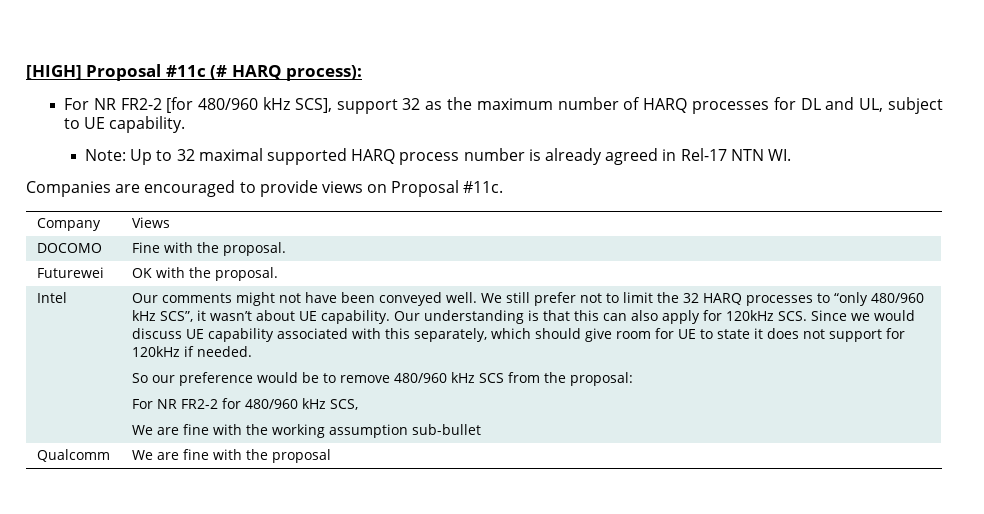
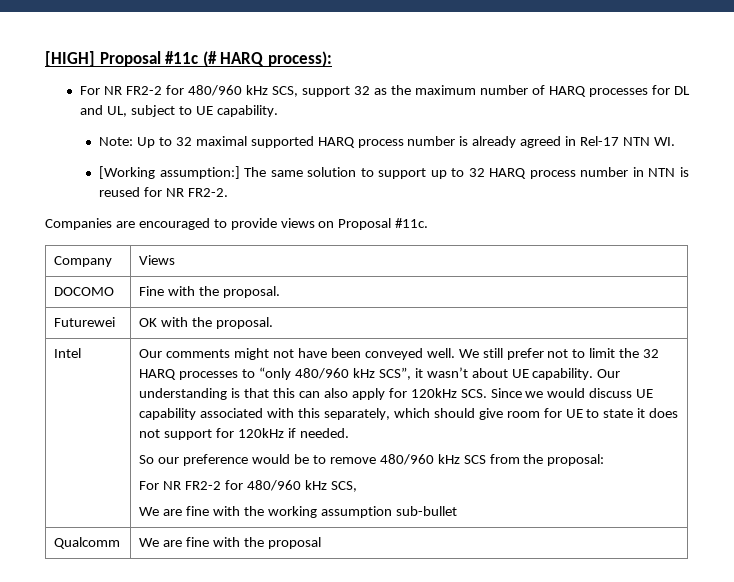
- For NR FR2-2 [for 480/960 kHz SCS], support 32 as the maximum number of HARQ processes for DL and UL, subject to UE capability.
+ For NR FR2-2 for 480/960 kHz SCS, support 32 as the maximum number of HARQ processes for DL and UL, subject to UE capability.
+ [Working assumption:] The same solution to support up to 32 HARQ process number in NTN is reused for NR FR2-2.

